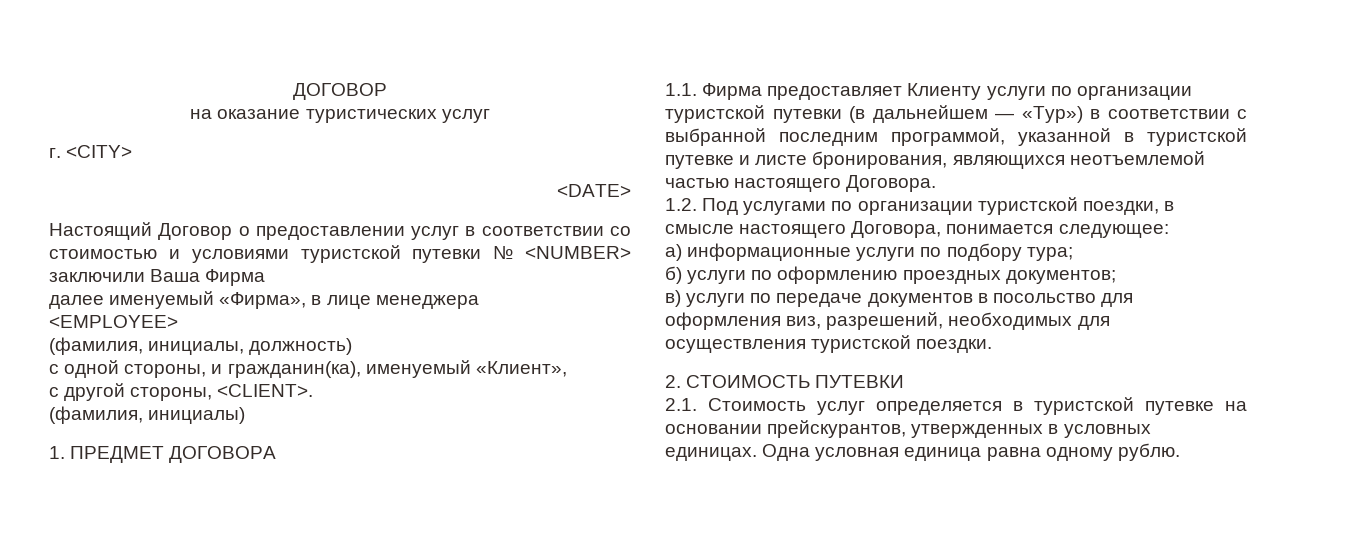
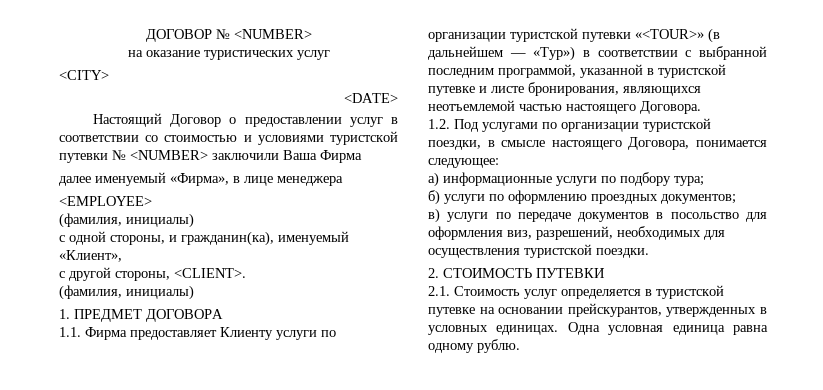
- ДОГОВОР
+ ДОГОВОР № <NUMBER>
- г. <CITY>
+ <CITY>
  <EMPLOYEE>
- (фамилия, инициалы, должность)
+ (фамилия, инициалы)
- 1.1. Фирма предоставляет Клиенту услуги по организации туристской путевки (в дальнейшем — «Тур») в соответствии с выбранной последним программой, указанной в туристской путевке и листе бронирования, являющихся неотъемлемой частью настоящего Договора.
+ 1.1. Фирма предоставляет Клиенту услуги по организации туристской путевки «<TOUR>» (в дальнейшем — «Тур») в соответствии с выбранной последним программой, указанной в туристской путевке и листе бронирования, являющихся неотъемлемой частью настоящего Договора.

